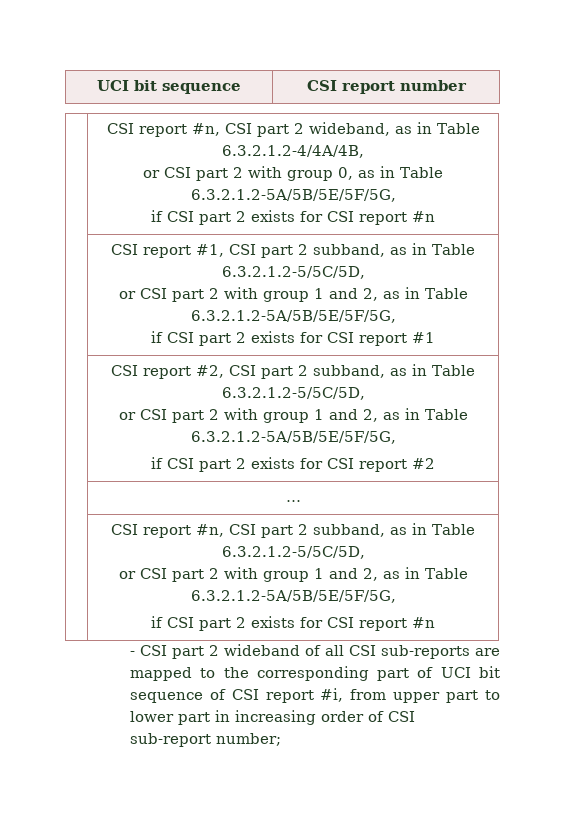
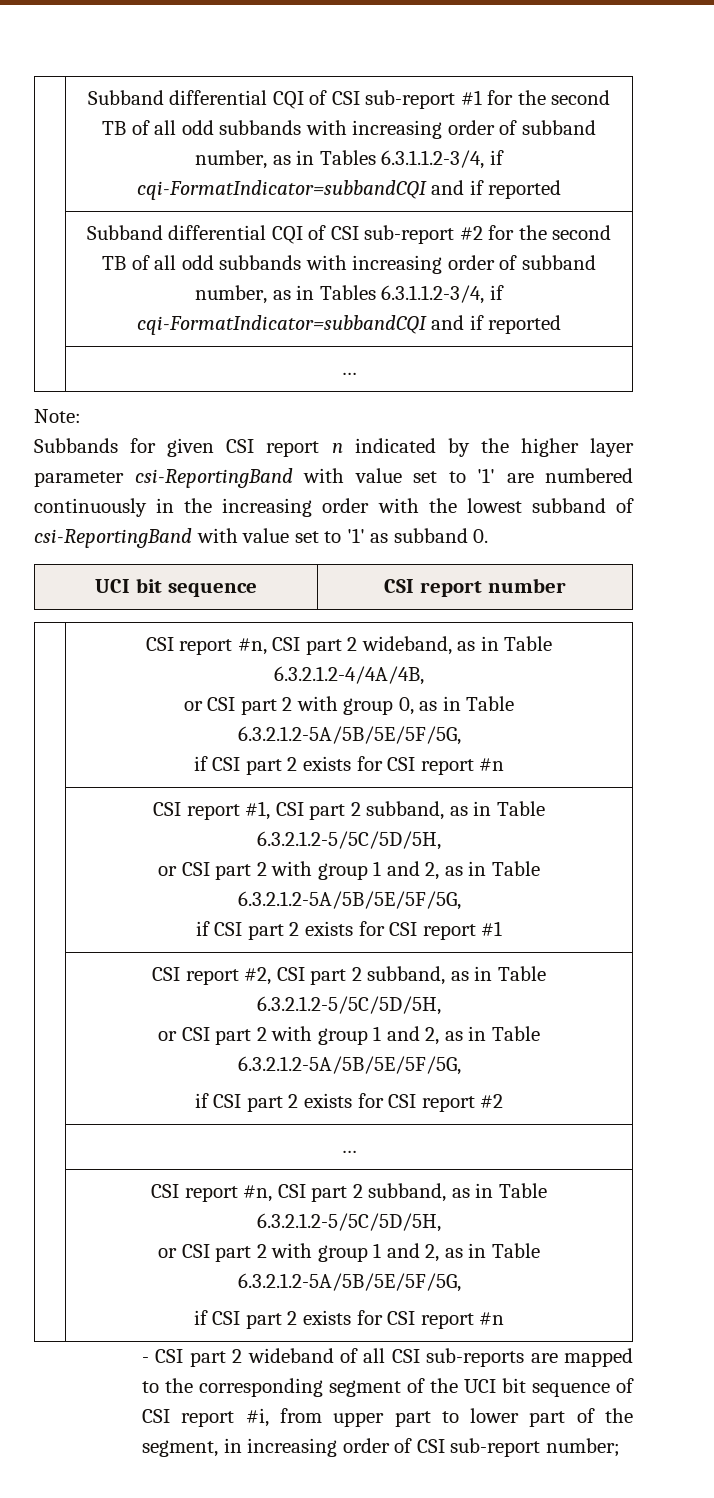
+ | Subband differential CQI of CSI sub-report #1 for the second TB of all odd subbands with increasing order of subband number, as in Tables 6.3.1.1.2-3/4, if cqi-FormatIndicator=subbandCQI and if reported
+ | Subband differential CQI of CSI sub-report #2 for the second TB of all odd subbands with increasing order of subband number, as in Tables 6.3.1.1.2-3/4, if cqi-FormatIndicator=subbandCQI and if reported
+ | …
+ Note:
+ Subbands for given CSI report n indicated by the higher layer parameter csi-ReportingBand with value set to '1' are numbered continuously in the increasing order with the lowest subband of csi-ReportingBand with value set to '1' as subband 0.
- | CSI report #1, CSI part 2 subband, as in Table 6.3.2.1.2-5/5C/5D,
+ | CSI report #1, CSI part 2 subband, as in Table 6.3.2.1.2-5/5C/5D/5H,
- | CSI report #2, CSI part 2 subband, as in Table 6.3.2.1.2-5/5C/5D,
+ | CSI report #2, CSI part 2 subband, as in Table 6.3.2.1.2-5/5C/5D/5H,
- | CSI report #n, CSI part 2 subband, as in Table 6.3.2.1.2-5/5C/5D,
+ | CSI report #n, CSI part 2 subband, as in Table 6.3.2.1.2-5/5C/5D/5H,
- - CSI part 2 wideband of all CSI sub-reports are mapped to the corresponding part of UCI bit sequence of CSI report #i, from upper part to lower part in increasing order of CSI sub-report number;
+ - CSI part 2 wideband of all CSI sub-reports are mapped to the corresponding segment of the UCI bit sequence of CSI report #i, from upper part to lower part of the segment, in increasing order of CSI sub-report number;

